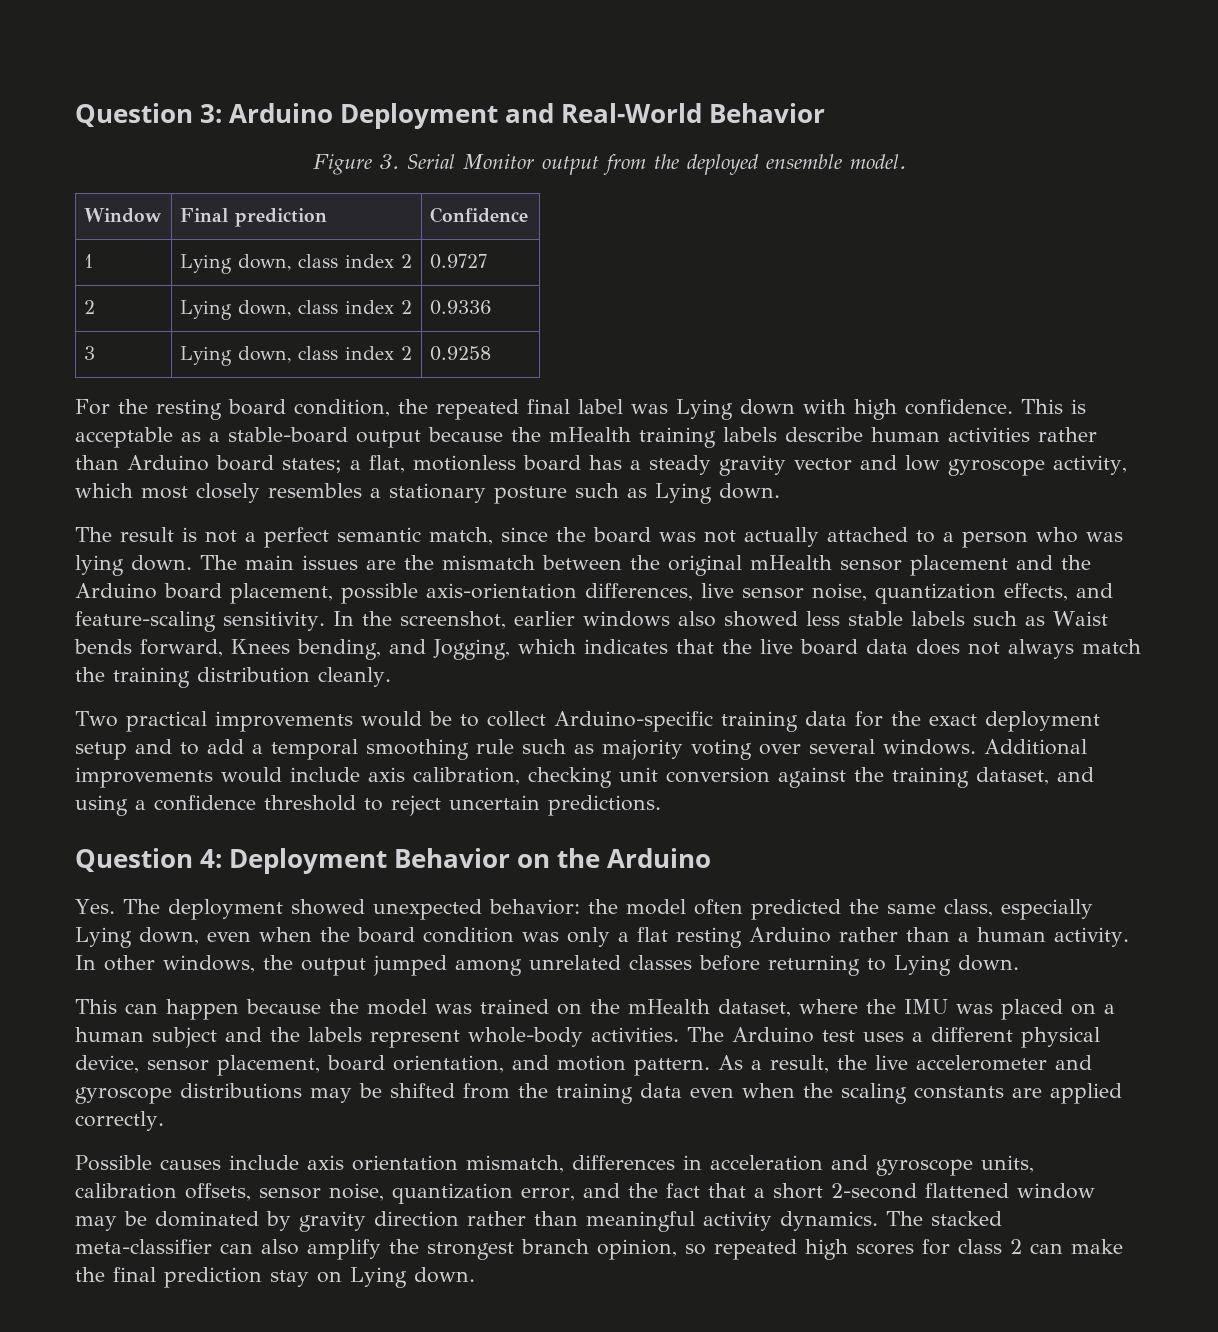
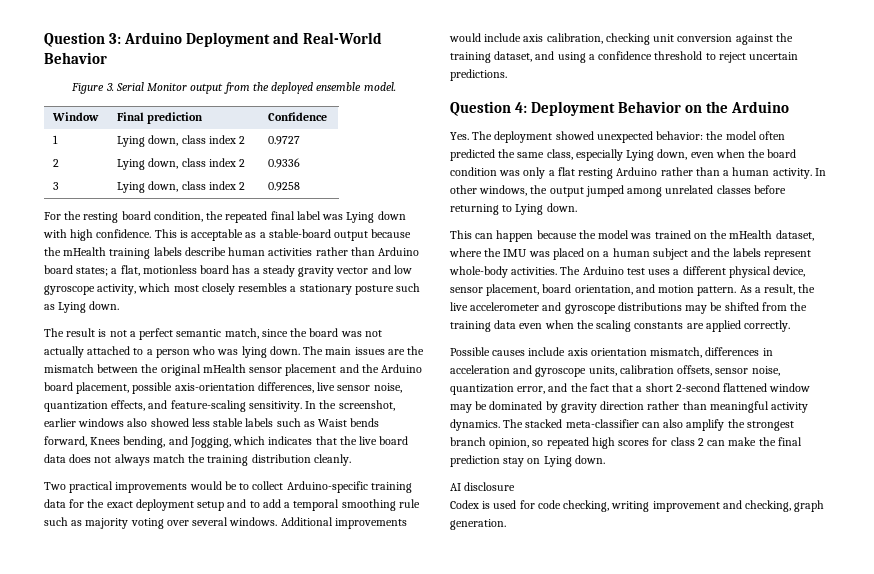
+ AI disclosure
+ Codex is used for code checking, writing improvement and checking, graph generation.

